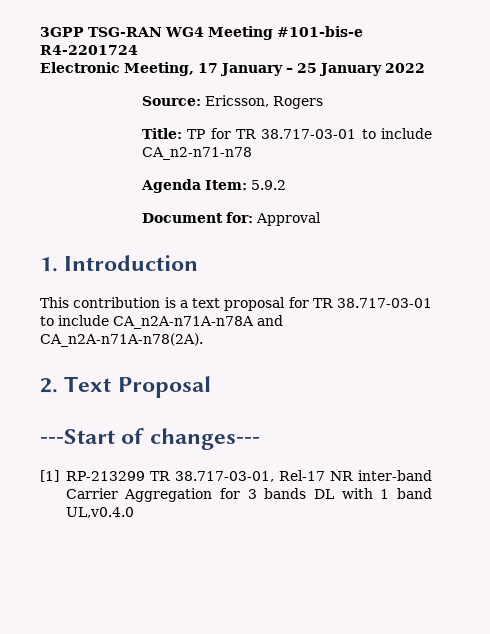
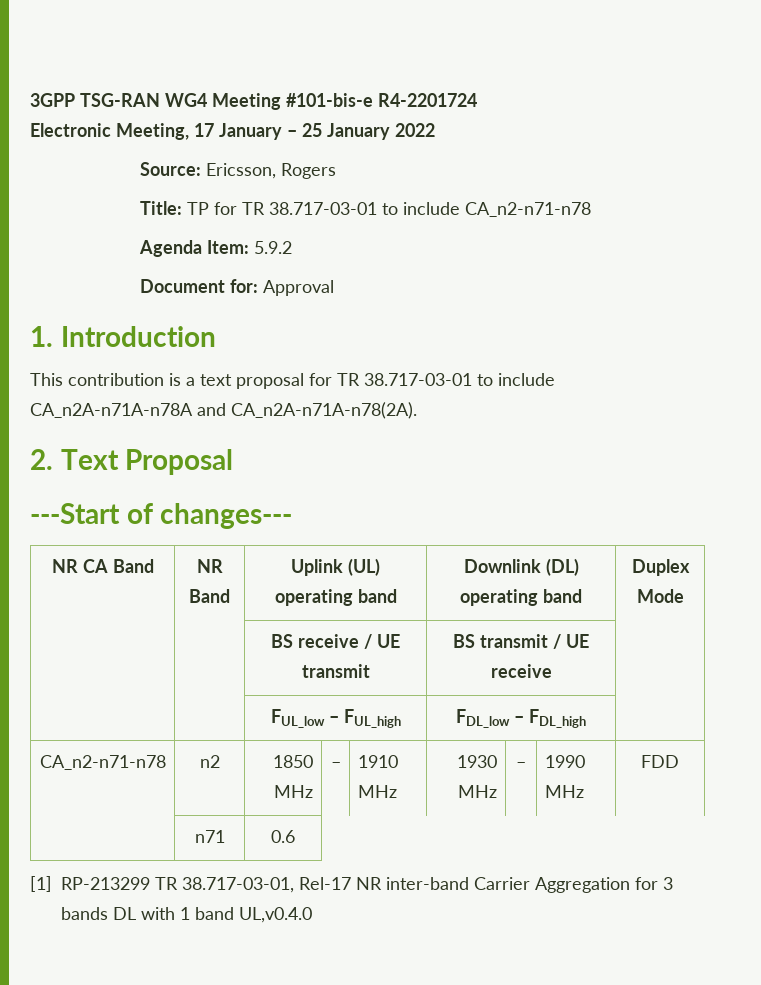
+ NR CA Band | NR Band | Uplink (UL) operating band | Downlink (DL) operating band | Duplex Mode
+ | | BS receive / UE transmit | BS transmit / UE receive |
+ | | FUL_low – FUL_high | FDL_low – FDL_high |
+ CA_n2-n71-n78 | n2 | 1850 MHz | – | 1910 MHz | 1930 MHz | – | 1990 MHz | FDD
+ | n71 | 0.6

